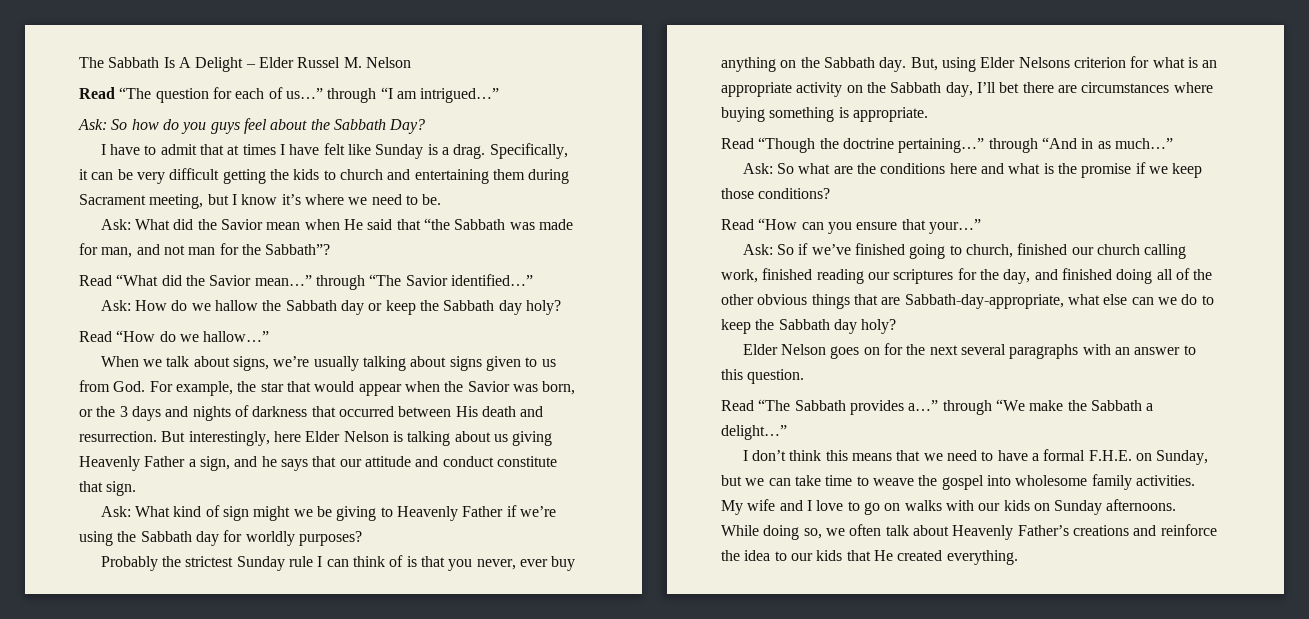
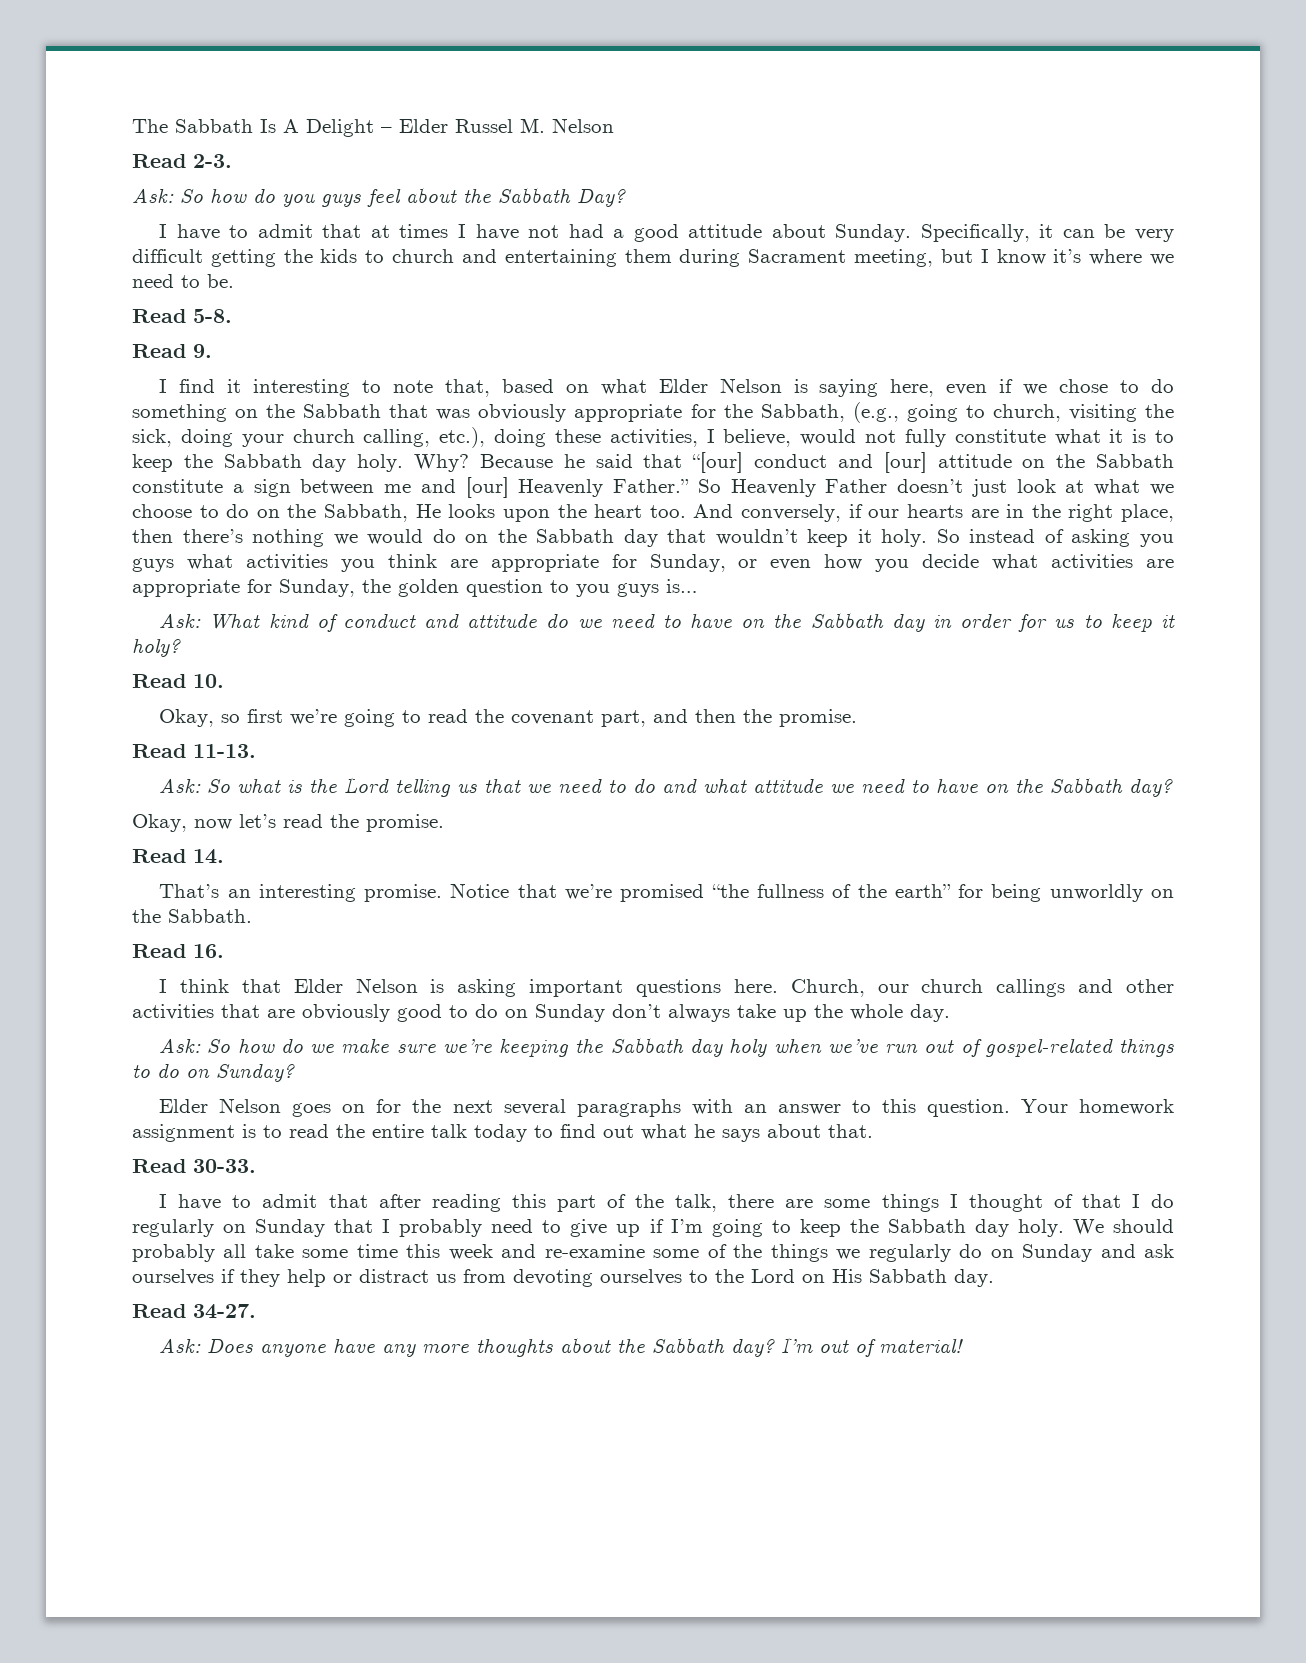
- Read “The question for each of us…” through “I am intrigued…”
+ Read 2-3.
- I have to admit that at times I have felt like Sunday is a drag.
+ I have to admit that at times I have not had a good attitude about Sunday.
- Ask: What did the Savior mean when He said that “the Sabbath was made for man, and not man for the Sabbath”?
- Read “What did the Savior mean…” through “The Savior identified…”
- Ask: How do we hallow the Sabbath day or keep the Sabbath day holy?
- Read “How do we hallow…”
- When we talk about signs, we’re usually talking about signs given to us from God. For example, the star that would appear when the Savior was born, or the 3 days and nights of darkness that occurred between His death and resurrection. But interestingly, here Elder Nelson is talking about us giving Heavenly Father a sign, and he says that our attitude and conduct constitute that sign.
- Ask: What kind of sign might we be giving to Heavenly Father if we’re using the Sabbath day for worldly purposes?
- Probably the strictest Sunday rule I can think of is that you never, ever buy anything on the Sabbath day. But, using Elder Nelsons criterion for what is an appropriate activity on the Sabbath day, I’ll bet there are circumstances where buying something is appropriate.
- Read “Though the doctrine pertaining…” through “And in as much…”
- Ask: So what are the conditions here and what is the promise if we keep those conditions?
- Read “How can you ensure that your…”
- Ask: So if we’ve finished going to church, finished our church calling work, finished reading our scriptures for the day, and finished doing all of the other obvious things that are Sabbath-day-appropriate, what else can we do to keep the Sabbath day holy?
+ Read 5-8.
+ Read 9.
+ I find it interesting to note that, based on what Elder Nelson is saying here, even if we chose to do something on the Sabbath that was obviously appropriate for the Sabbath, (e.g., going to church, visiting the sick, doing your church calling, etc.), doing these activities, I believe, would not fully constitute what it is to keep the Sabbath day holy. Why? Because he said that “[our] conduct and [our] attitude on the Sabbath constitute a sign between me and [our] Heavenly Father.” So Heavenly Father doesn’t just look at what we choose to do on the Sabbath, He looks upon the heart too. And conversely, if our hearts are in the right place, then there’s nothing we would do on the Sabbath day that wouldn’t keep it holy. So instead of asking you guys what activities you think are appropriate for Sunday, or even how you decide what activities are appropriate for Sunday, the golden question to you guys is…
+ Ask: What kind of conduct and attitude do we need to have on the Sabbath day in order for us to keep it holy?
+ Read 10.
+ Okay, so first we’re going to read the covenant part, and then the promise.
+ Read 11-13.
+ Ask: So what is the Lord telling us that we need to do and what attitude we need to have on the Sabbath day?
+ Okay, now let’s read the promise.
+ Read 14.
+ That’s an interesting promise. Notice that we’re promised “the fullness of the earth” for being unworldly on the Sabbath.
+ Read 16.
+ I think that Elder Nelson is asking important questions here. Church, our church callings and other activities that are obviously good to do on Sunday don’t always take up the whole day.
+ Ask: So how do we make sure we’re keeping the Sabbath day holy when we’ve run out of gospel-related things to do on Sunday?
- Elder Nelson goes on for the next several paragraphs with an answer to this question.
- Read “The Sabbath provides a…” through “We make the Sabbath a delight…”
- I don’t think this means that we need to have a formal F.H.E. on Sunday, but we can take time to weave the gospel into wholesome family activities. My wife and I love to go on walks with our kids on Sunday afternoons. While doing so, we often talk about Heavenly Father’s creations and reinforce the idea to our kids that He created everything.
+ Elder Nelson goes on for the next several paragraphs with an answer to this question. Your homework assignment is to read the entire talk today to find out what he says about that.
+ Read 30-33.
+ I have to admit that after reading this part of the talk, there are some things I thought of that I do regularly on Sunday that I probably need to give up if I’m going to keep the Sabbath day holy. We should probably all take some time this week and re-examine some of the things we regularly do on Sunday and ask ourselves if they help or distract us from devoting ourselves to the Lord on His Sabbath day.
+ Read 34-27.
+ Ask: Does anyone have any more thoughts about the Sabbath day? I’m out of material!

